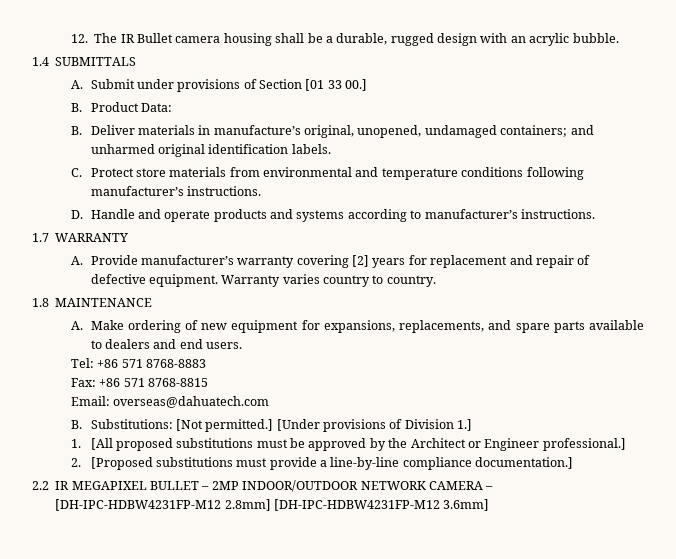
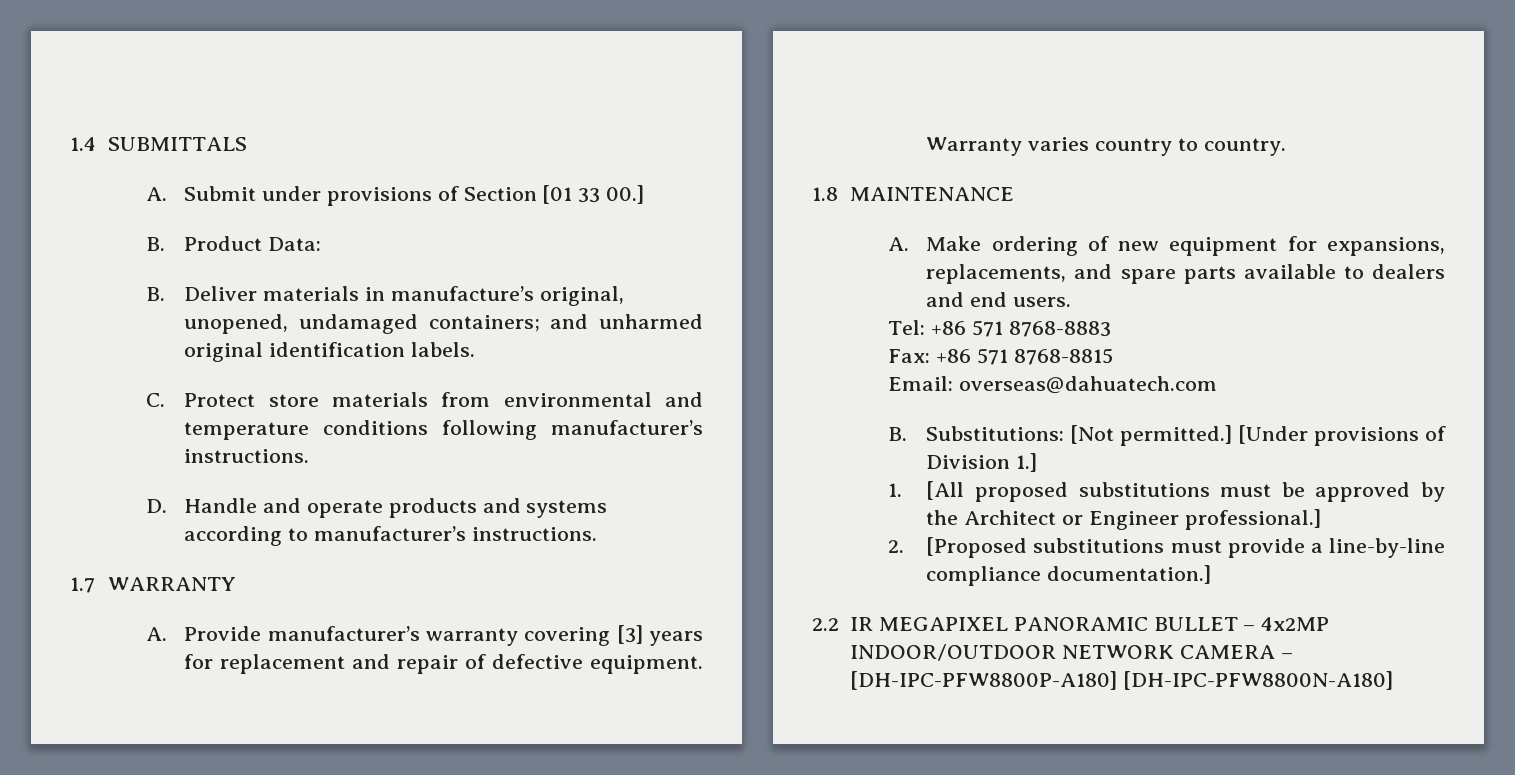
- 12. The IR Bullet camera housing shall be a durable, rugged design with an acrylic bubble.
- A. Provide manufacturer’s warranty covering [2] years for replacement and repair of defective equipment.
+ A. Provide manufacturer’s warranty covering [3] years for replacement and repair of defective equipment.
- 2.2 IR MEGAPIXEL BULLET – 2MP INDOOR/OUTDOOR NETWORK CAMERA – [DH-IPC-HDBW4231FP-M12 2.8mm] [DH-IPC-HDBW4231FP-M12 3.6mm]
+ 2.2 IR MEGAPIXEL PANORAMIC BULLET – 4x2MP INDOOR/OUTDOOR NETWORK CAMERA – [DH-IPC-PFW8800P-A180] [DH-IPC-PFW8800N-A180]

